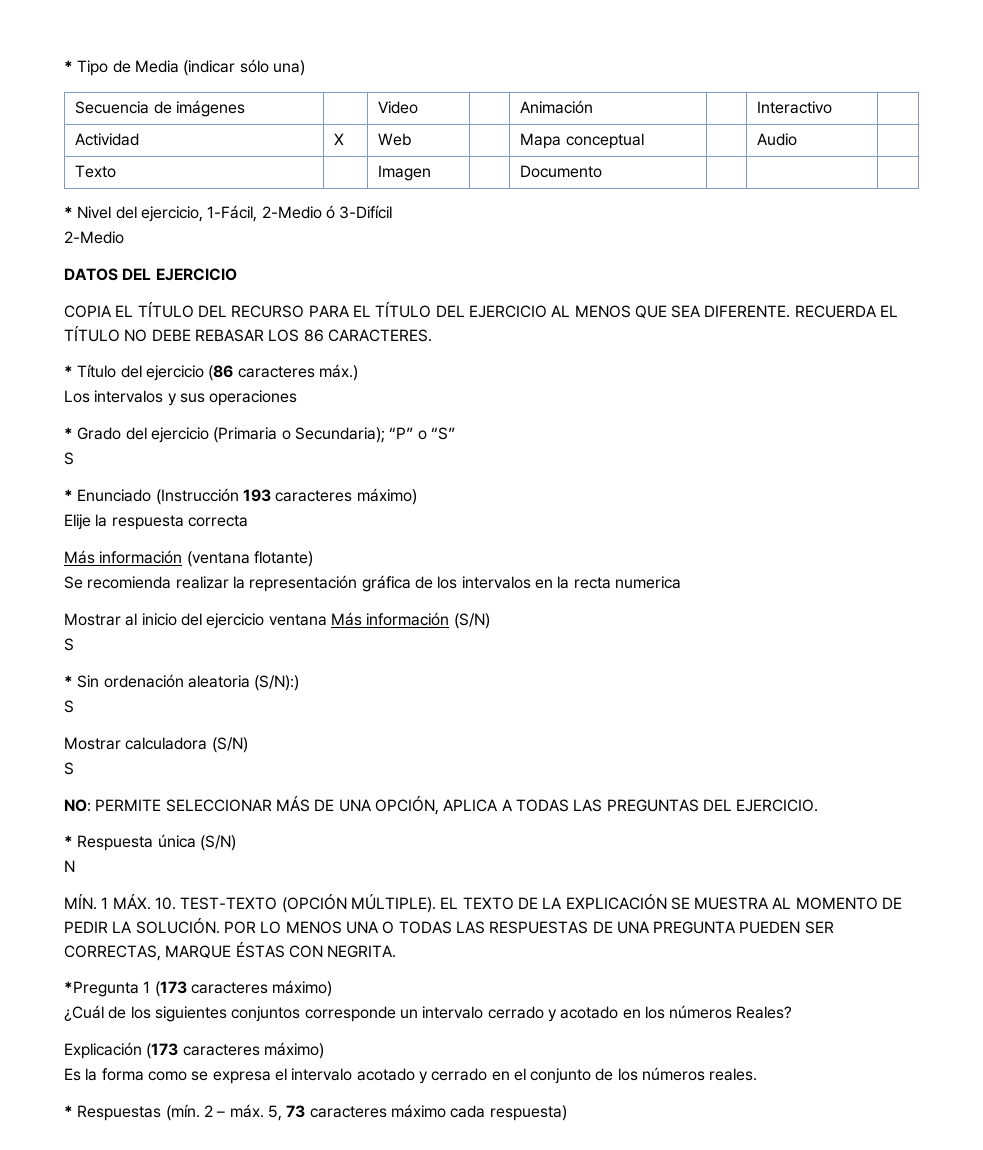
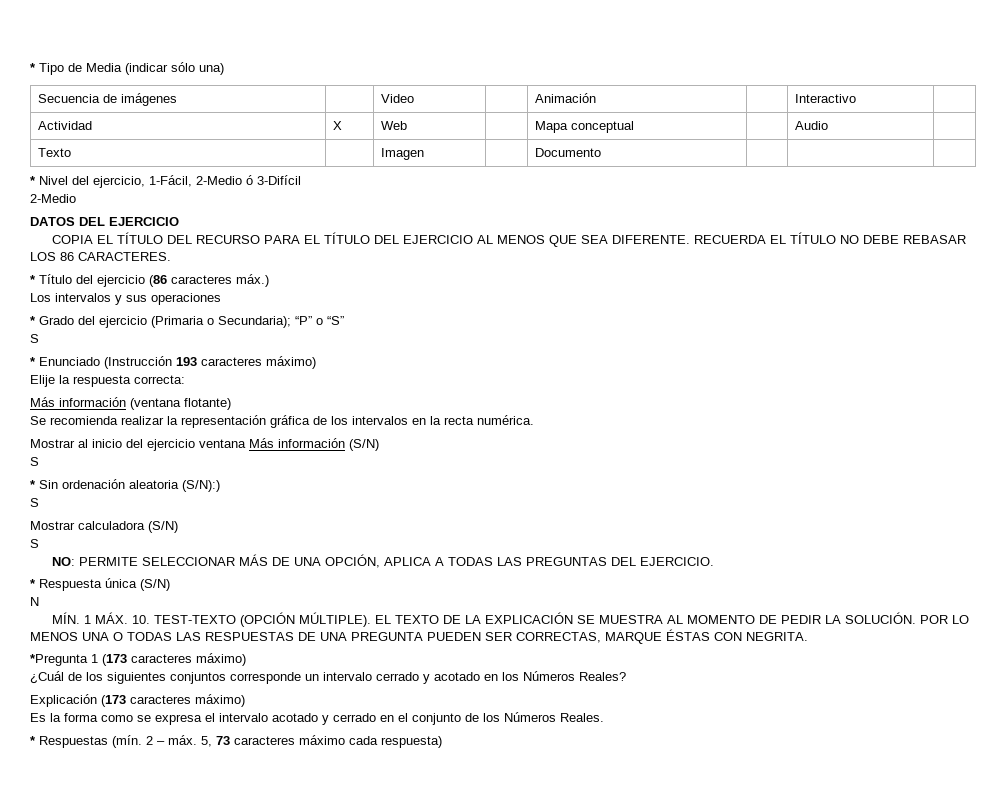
- Elije la respuesta correcta
+ Elije la respuesta correcta:
- Se recomienda realizar la representación gráfica de los intervalos en la recta numerica
+ Se recomienda realizar la representación gráfica de los intervalos en la recta numérica.
- ¿Cuál de los siguientes conjuntos corresponde un intervalo cerrado y acotado en los números Reales?
+ ¿Cuál de los siguientes conjuntos corresponde un intervalo cerrado y acotado en los Números Reales?
- Es la forma como se expresa el intervalo acotado y cerrado en el conjunto de los números reales.
+ Es la forma como se expresa el intervalo acotado y cerrado en el conjunto de los Números Reales.

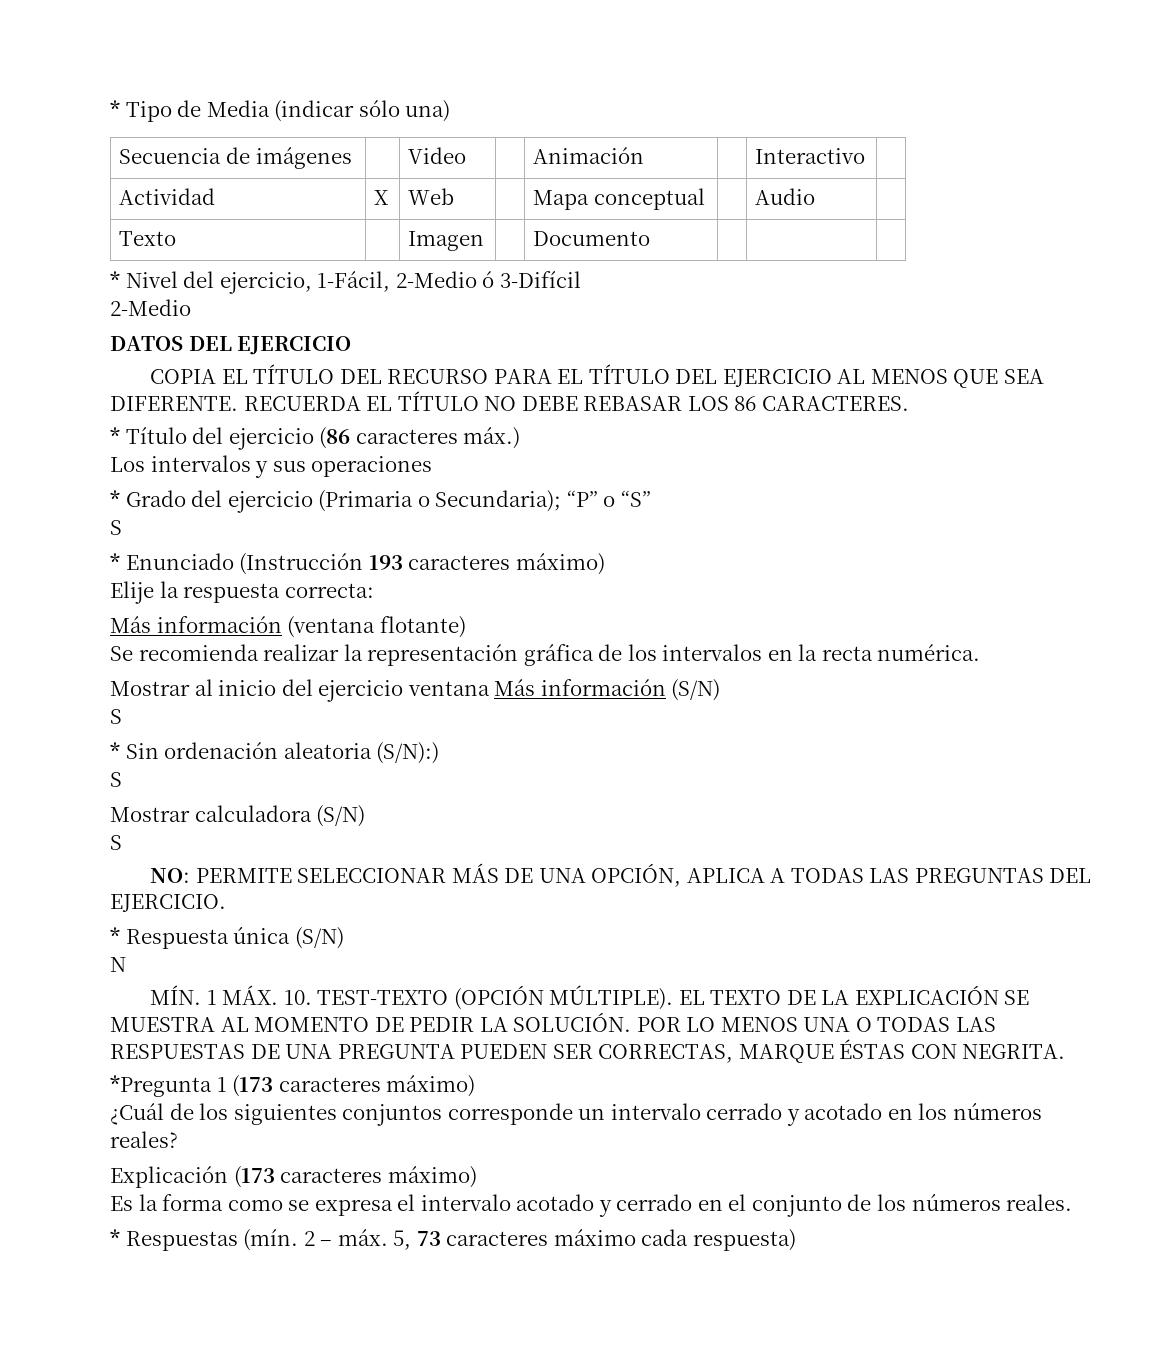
- ¿Cuál de los siguientes conjuntos corresponde un intervalo cerrado y acotado en los Números Reales?
+ ¿Cuál de los siguientes conjuntos corresponde un intervalo cerrado y acotado en los números reales?
- Es la forma como se expresa el intervalo acotado y cerrado en el conjunto de los Números Reales.
+ Es la forma como se expresa el intervalo acotado y cerrado en el conjunto de los números reales.

